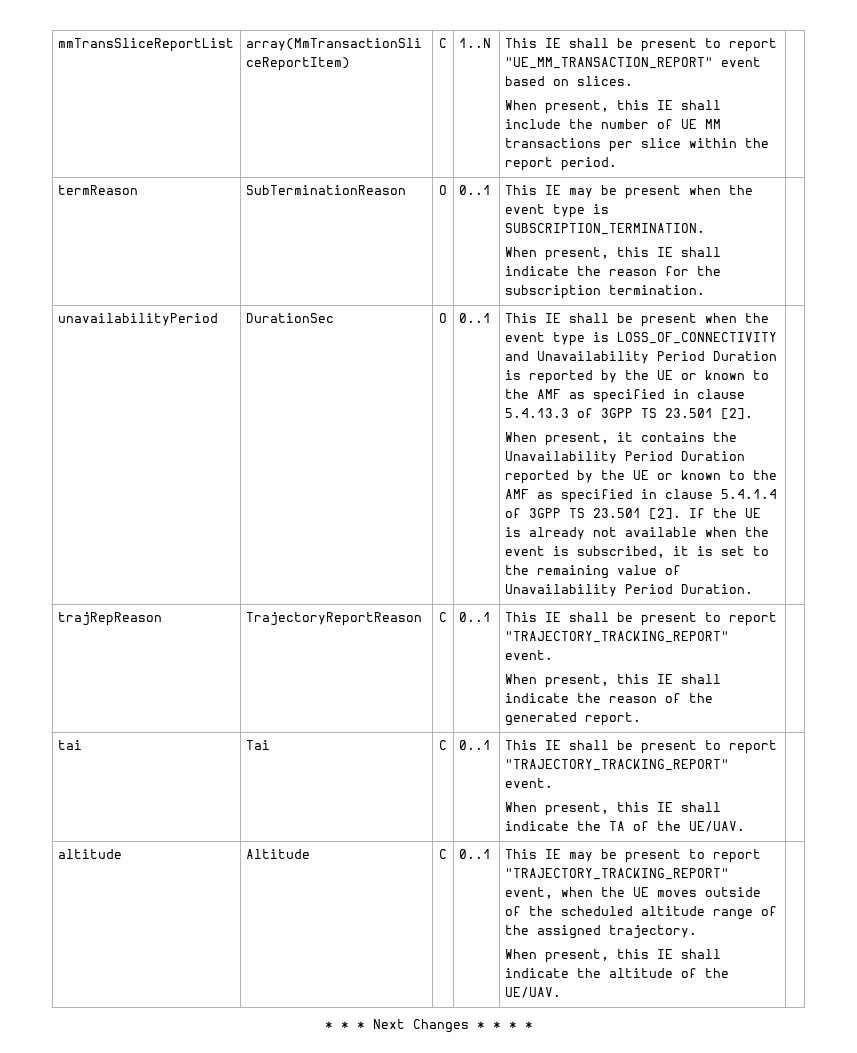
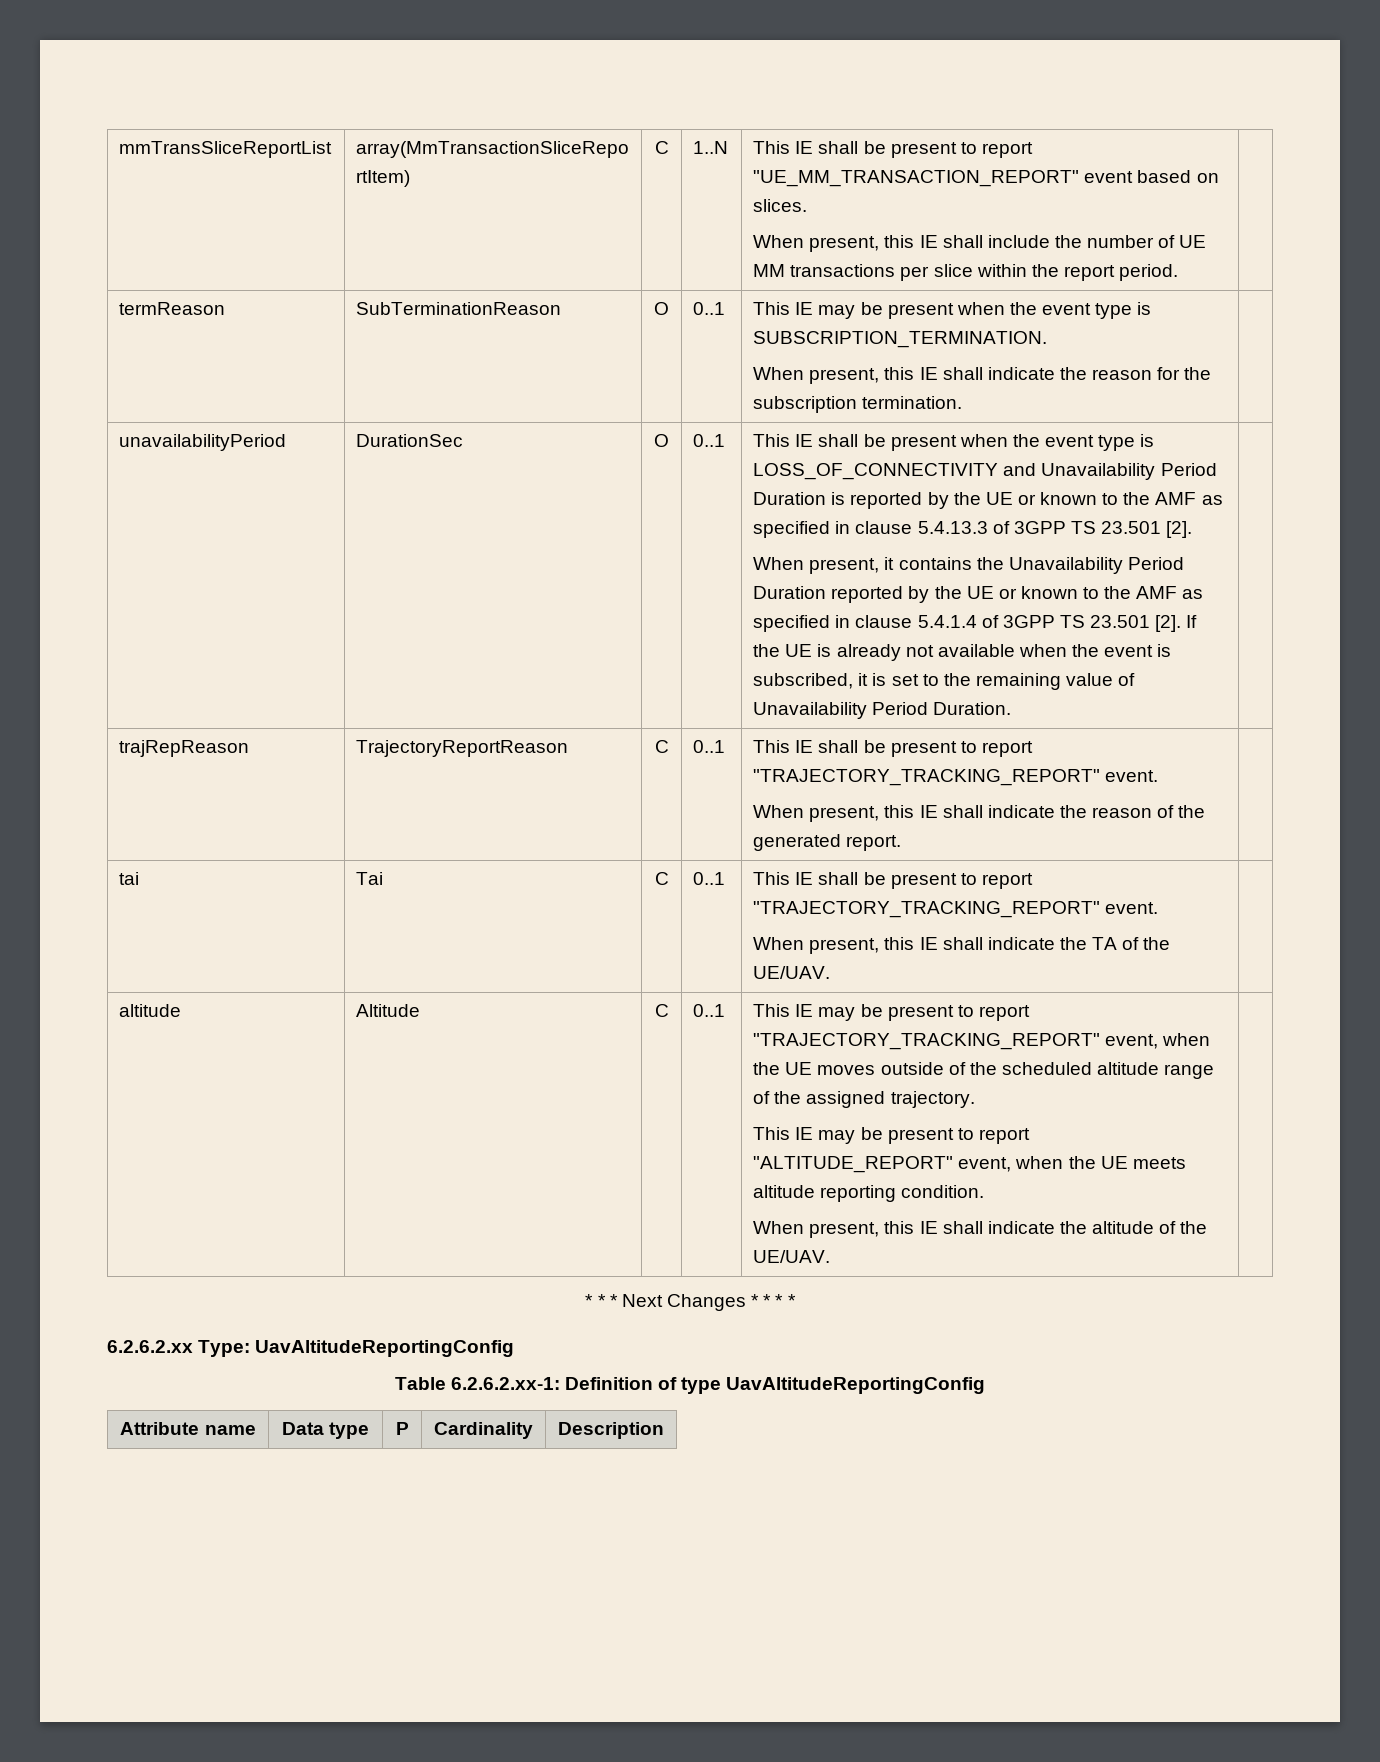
+ This IE may be present to report "ALTITUDE_REPORT" event, when the UE meets altitude reporting condition.
+ 6.2.6.2.xx Type: UavAltitudeReportingConfig
+ Table 6.2.6.2.xx-1: Definition of type UavAltitudeReportingConfig
+ Attribute name | Data type | P | Cardinality | Description

